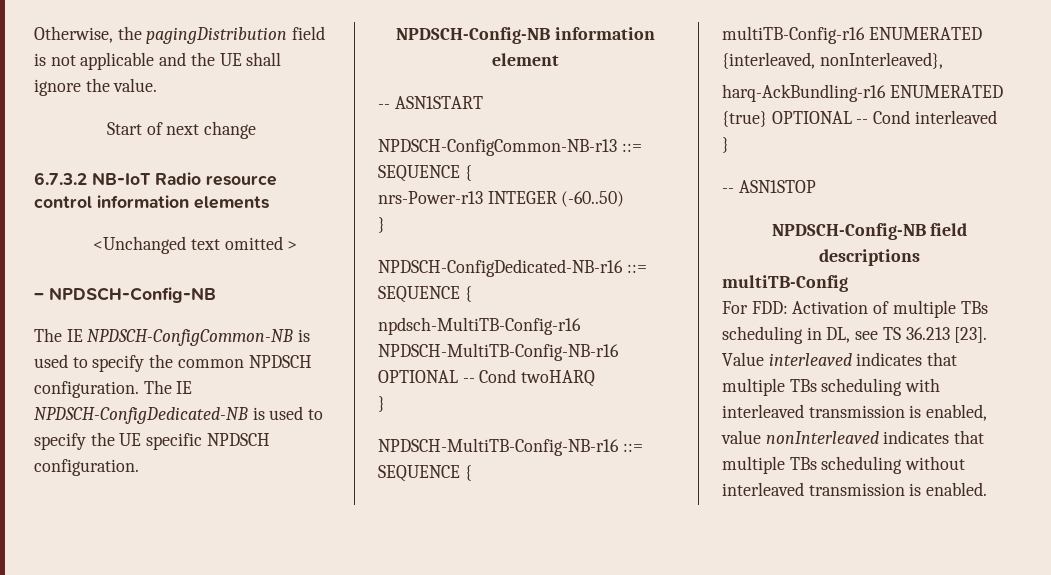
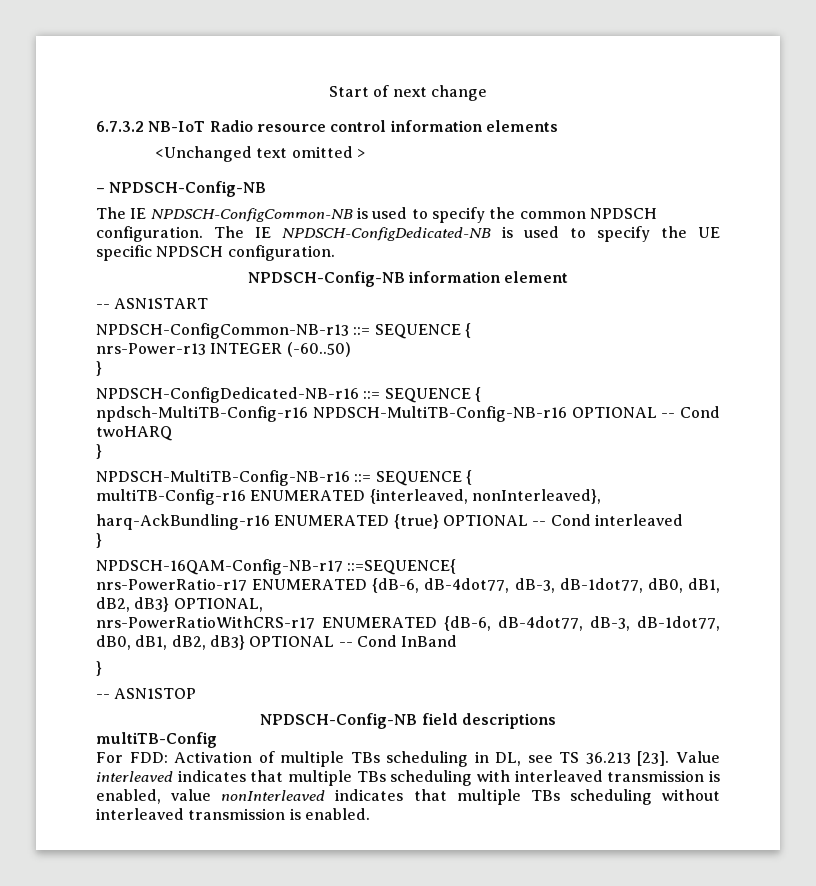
- Otherwise, the pagingDistribution field is not applicable and the UE shall ignore the value.
+ NPDSCH-16QAM-Config-NB-r17 ::=SEQUENCE{
+ nrs-PowerRatio-r17 ENUMERATED {dB-6, dB-4dot77, dB-3, dB-1dot77, dB0, dB1, dB2, dB3} OPTIONAL,
+ nrs-PowerRatioWithCRS-r17 ENUMERATED {dB-6, dB-4dot77, dB-3, dB-1dot77, dB0, dB1, dB2, dB3} OPTIONAL -- Cond InBand
+ }

